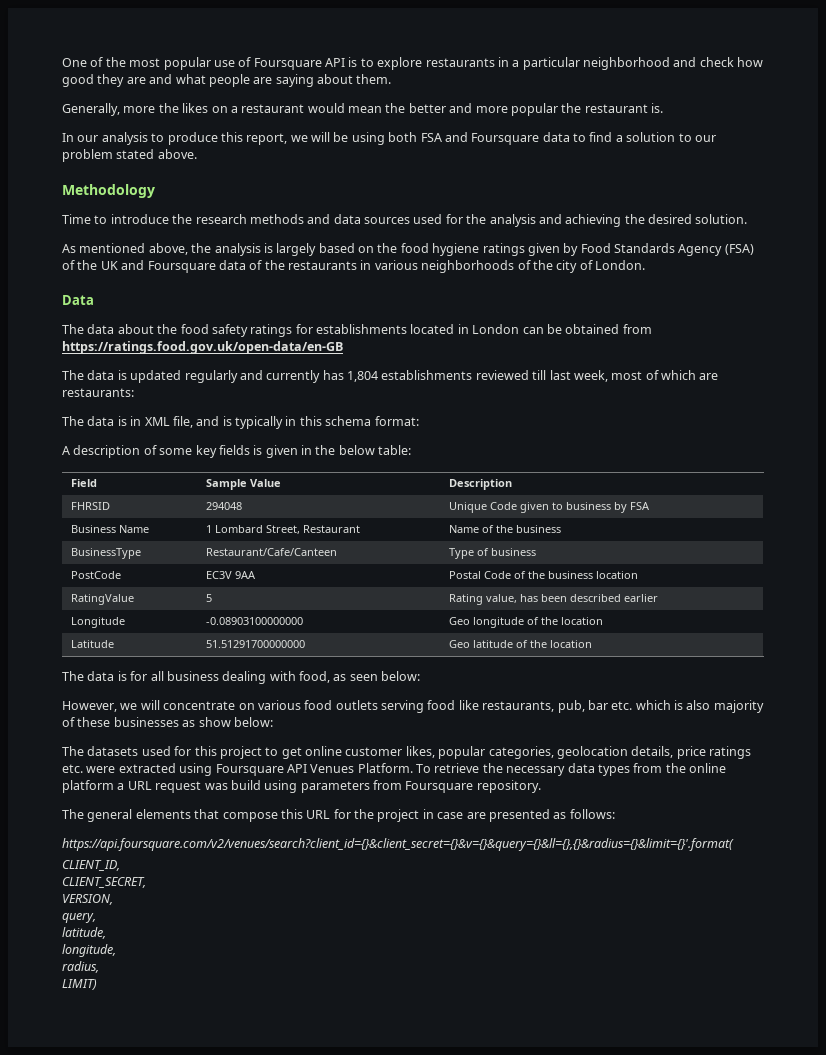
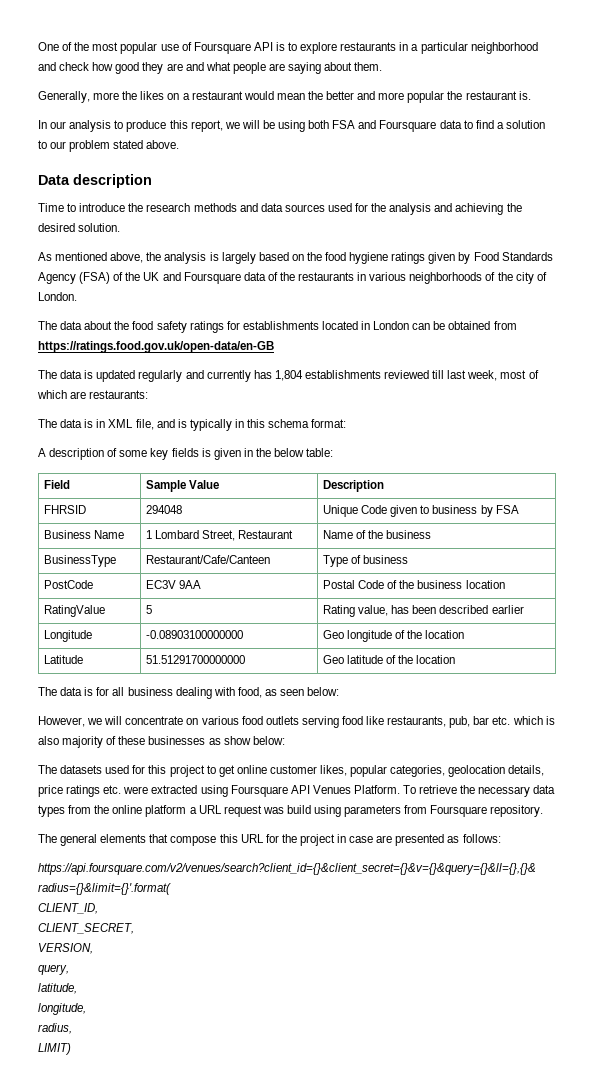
- Methodology
+ Data description
- Data

